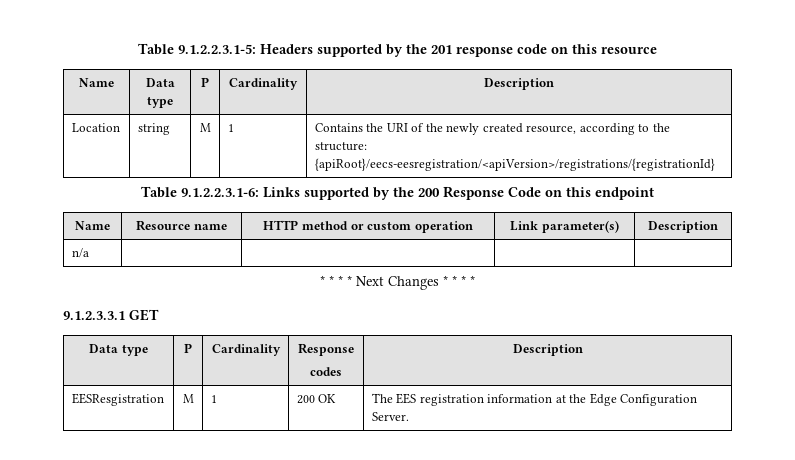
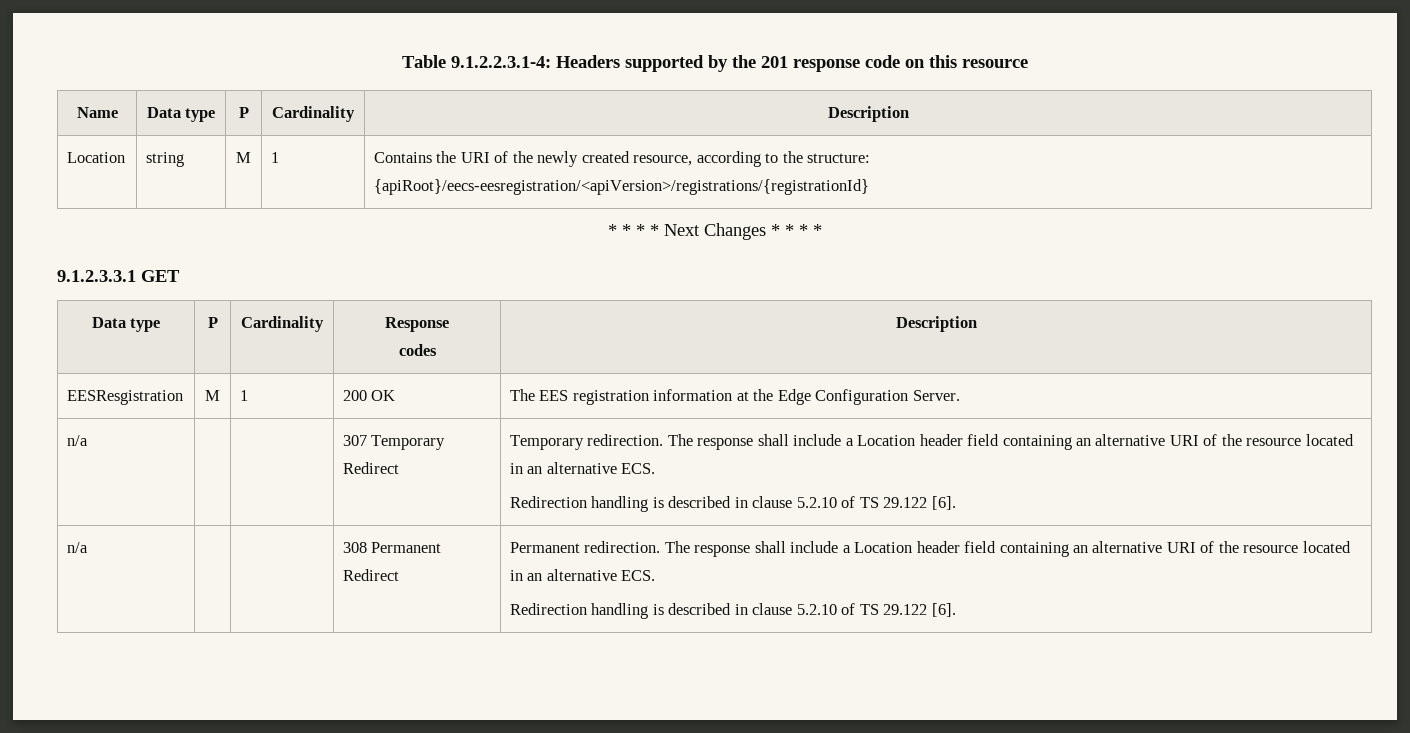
- Table 9.1.2.2.3.1-5: Headers supported by the 201 response code on this resource
+ Table 9.1.2.2.3.1-4: Headers supported by the 201 response code on this resource
- Table 9.1.2.2.3.1-6: Links supported by the 200 Response Code on this endpoint
- Name | Resource name | HTTP method or custom operation | Link parameter(s) | Description
- n/a | | | |
+ n/a | | | 307 Temporary Redirect | Temporary redirection. The response shall include a Location header field containing an alternative URI of the resource located in an alternative ECS.
+ Redirection handling is described in clause 5.2.10 of TS 29.122 [6].
+ n/a | | | 308 Permanent Redirect | Permanent redirection. The response shall include a Location header field containing an alternative URI of the resource located in an alternative ECS.
+ Redirection handling is described in clause 5.2.10 of TS 29.122 [6].

